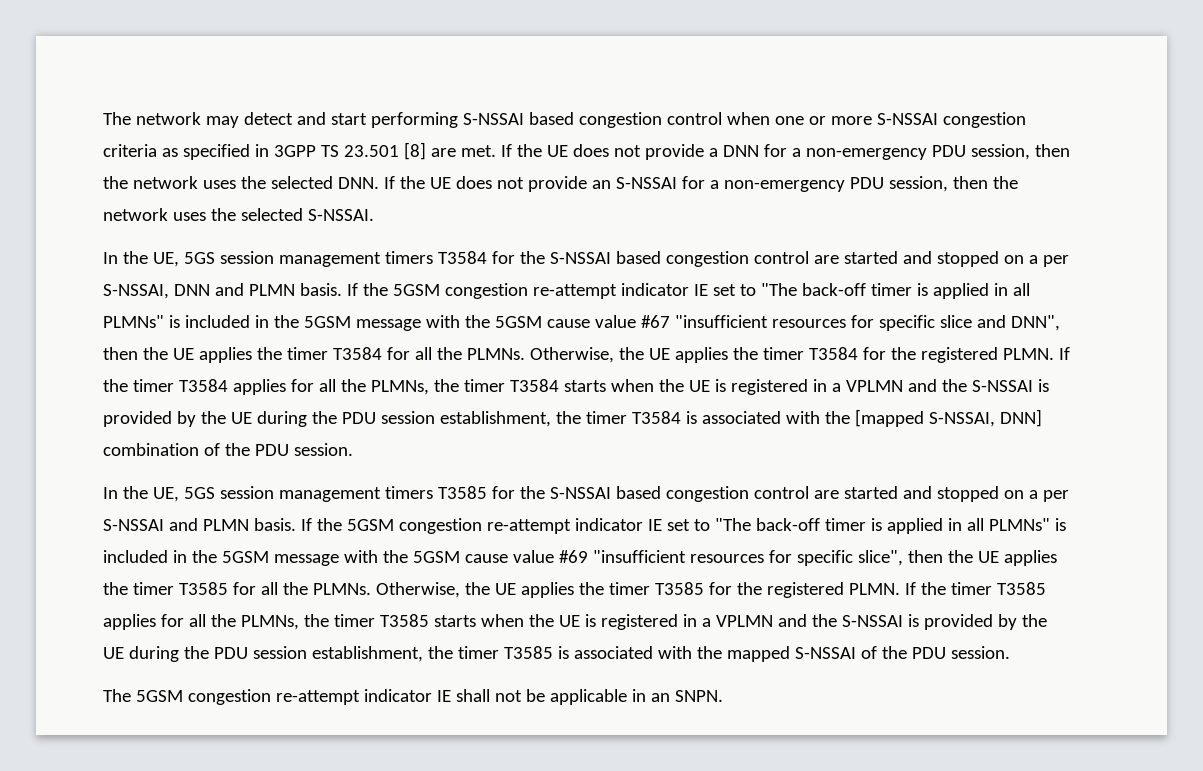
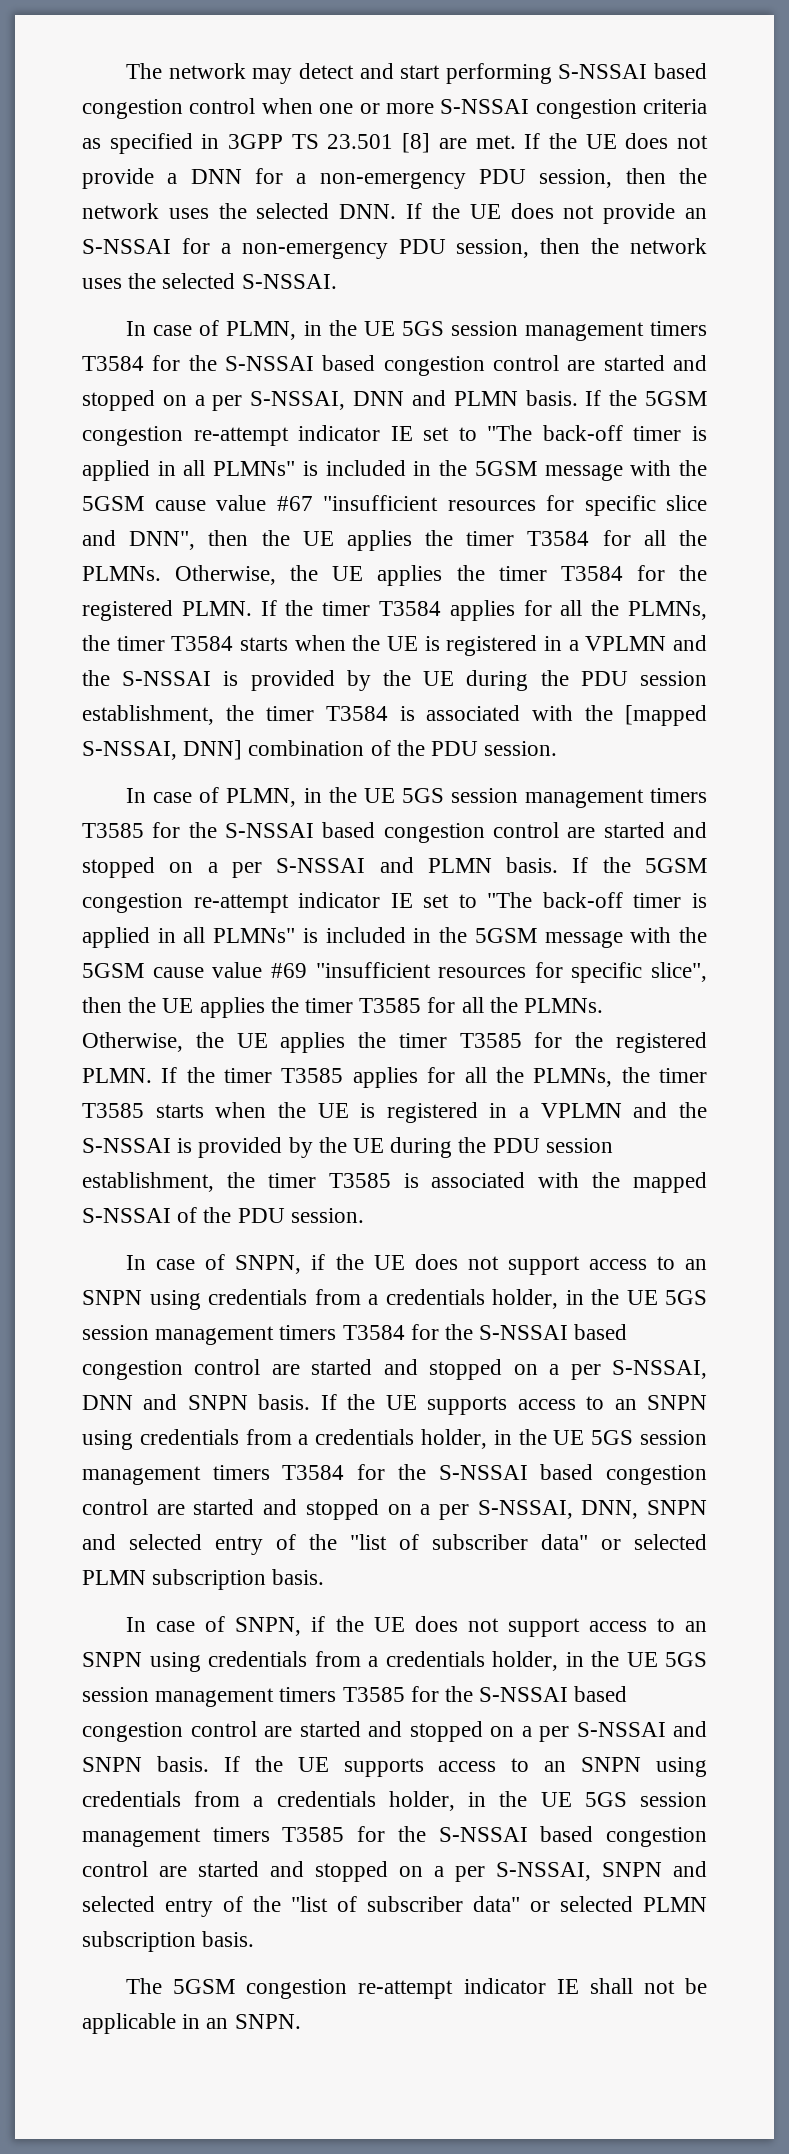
- In the UE, 5GS session management timers T3584 for the S-NSSAI based congestion control are started and stopped on a per S-NSSAI, DNN and PLMN basis.
+ In case of PLMN, in the UE 5GS session management timers T3584 for the S-NSSAI based congestion control are started and stopped on a per S-NSSAI, DNN and PLMN basis.
- In the UE, 5GS session management timers T3585 for the S-NSSAI based congestion control are started and stopped on a per S-NSSAI and PLMN basis.
+ In case of PLMN, in the UE 5GS session management timers T3585 for the S-NSSAI based congestion control are started and stopped on a per S-NSSAI and PLMN basis.
+ In case of SNPN, if the UE does not support access to an SNPN using credentials from a credentials holder, in the UE 5GS session management timers T3584 for the S-NSSAI based congestion control are started and stopped on a per S-NSSAI, DNN and SNPN basis. If the UE supports access to an SNPN using credentials from a credentials holder, in the UE 5GS session management timers T3584 for the S-NSSAI based congestion control are started and stopped on a per S-NSSAI, DNN, SNPN and selected entry of the "list of subscriber data" or selected PLMN subscription basis.
+ In case of SNPN, if the UE does not support access to an SNPN using credentials from a credentials holder, in the UE 5GS session management timers T3585 for the S-NSSAI based congestion control are started and stopped on a per S-NSSAI and SNPN basis. If the UE supports access to an SNPN using credentials from a credentials holder, in the UE 5GS session management timers T3585 for the S-NSSAI based congestion control are started and stopped on a per S-NSSAI, SNPN and selected entry of the "list of subscriber data" or selected PLMN subscription basis.

